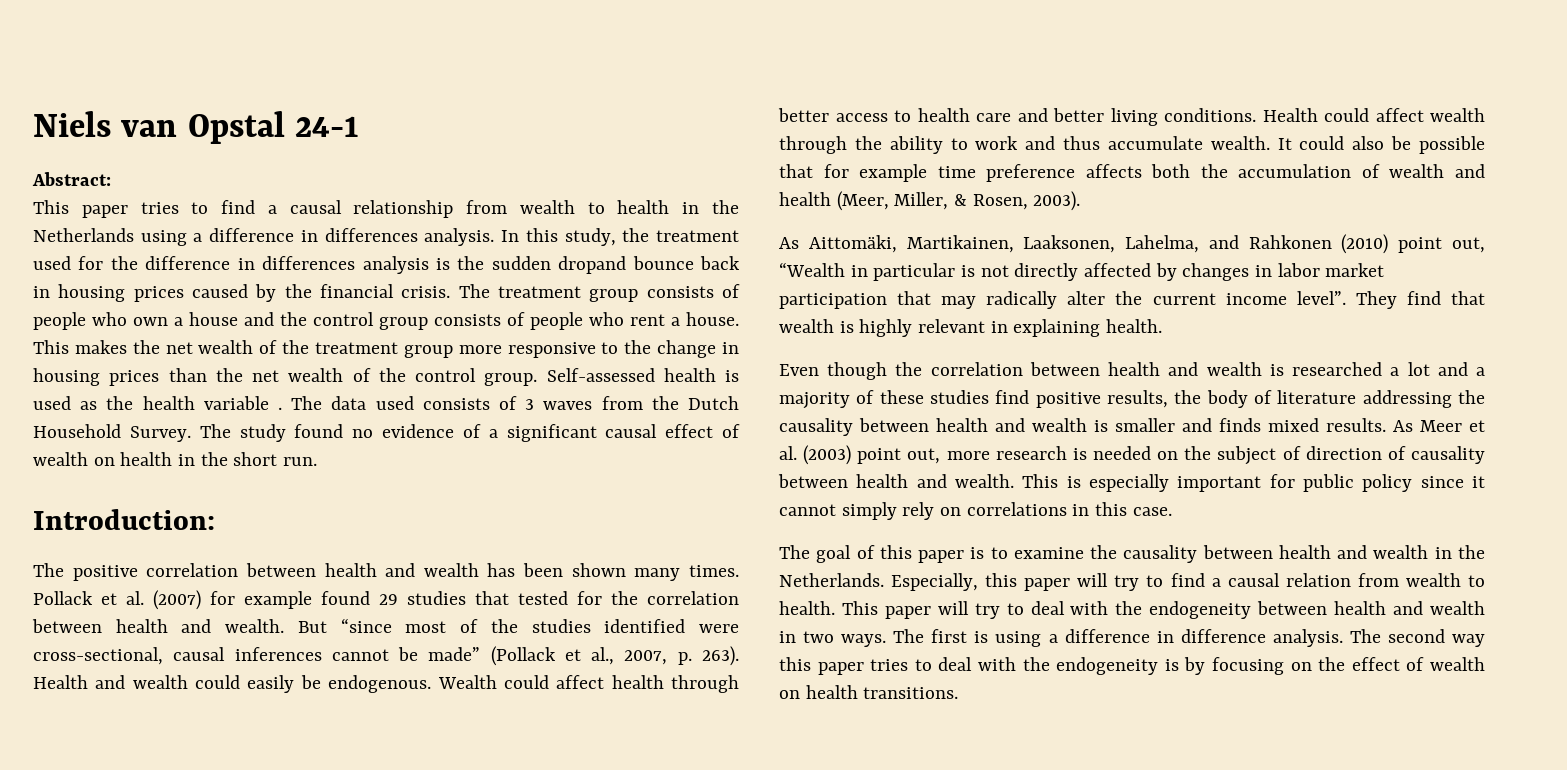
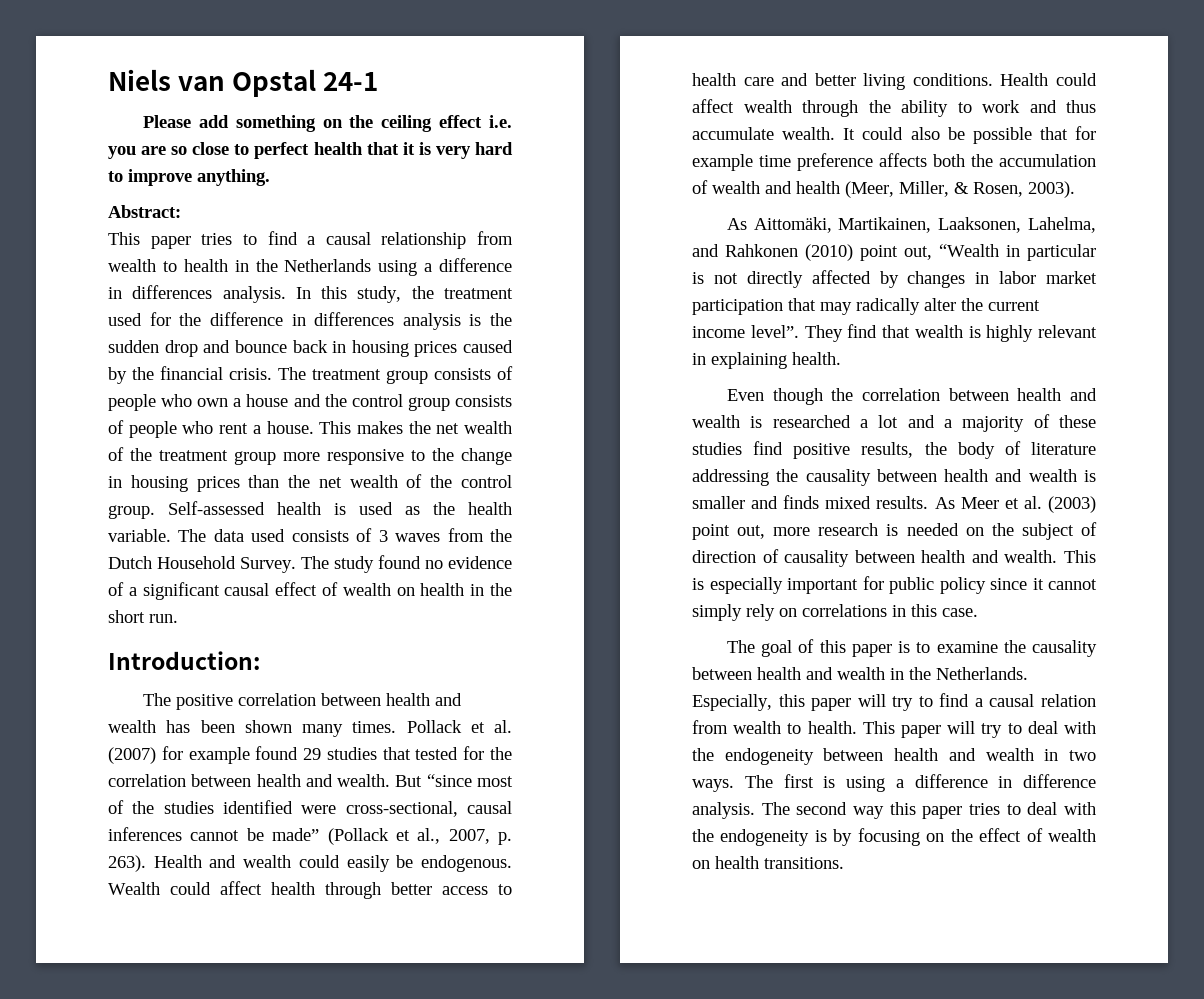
+ Please add something on the ceiling effect i.e. you are so close to perfect health that it is very hard to improve anything.
- In this study, the treatment used for the difference in differences analysis is the sudden dropand bounce back in housing prices caused by the financial crisis.
+ In this study, the treatment used for the difference in differences analysis is the sudden drop and bounce back in housing prices caused by the financial crisis.
- Self-assessed health is used as the health variable .
+ Self-assessed health is used as the health variable.

